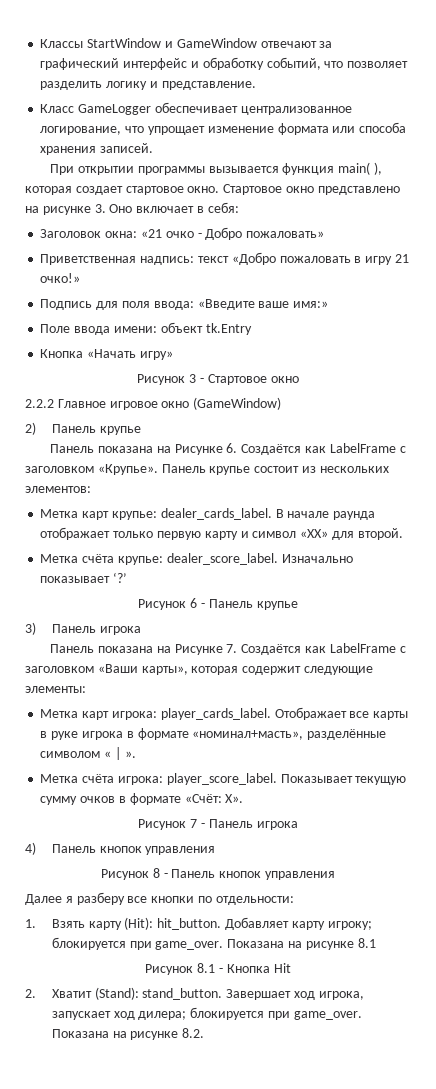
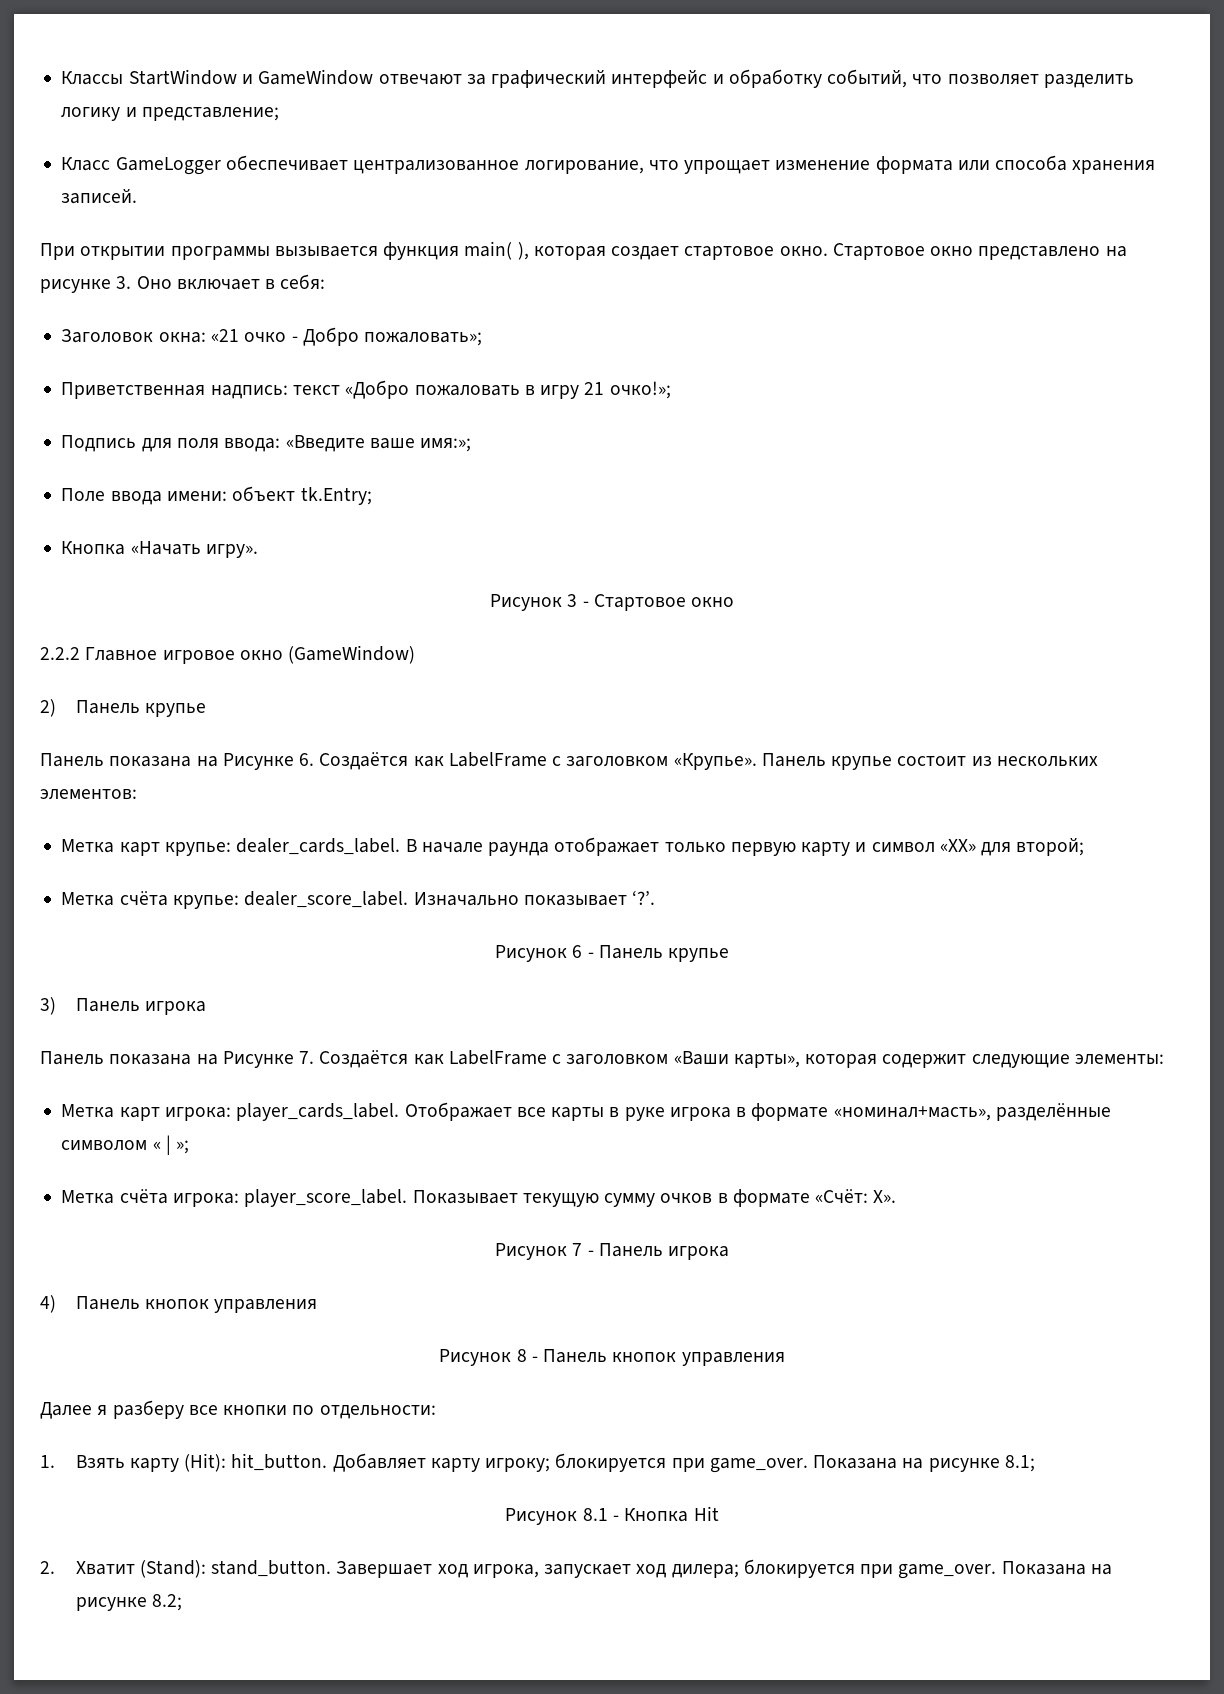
- Классы StartWindow и GameWindow отвечают за графический интерфейс и обработку событий, что позволяет разделить логику и представление.
+ Классы StartWindow и GameWindow отвечают за графический интерфейс и обработку событий, что позволяет разделить логику и представление;
- Заголовок окна: «21 очко - Добро пожаловать»
+ Заголовок окна: «21 очко - Добро пожаловать»;
- Приветственная надпись: текст «Добро пожаловать в игру 21 очко!»
+ Приветственная надпись: текст «Добро пожаловать в игру 21 очко!»;
- Подпись для поля ввода: «Введите ваше имя:»
+ Подпись для поля ввода: «Введите ваше имя:»;
- Поле ввода имени: объект tk.Entry
+ Поле ввода имени: объект tk.Entry;
- Кнопка «Начать игру»
+ Кнопка «Начать игру».
- В начале раунда отображает только первую карту и символ «XX» для второй.
+ В начале раунда отображает только первую карту и символ «XX» для второй;
- Изначально показывает ‘?’
+ Изначально показывает ‘?’.
- Отображает все карты в руке игрока в формате «номинал+масть», разделённые символом « | ».
+ Отображает все карты в руке игрока в формате «номинал+масть», разделённые символом « | »;
- Показана на рисунке 8.1
+ Показана на рисунке 8.1;
- Показана на рисунке 8.2.
+ Показана на рисунке 8.2;

